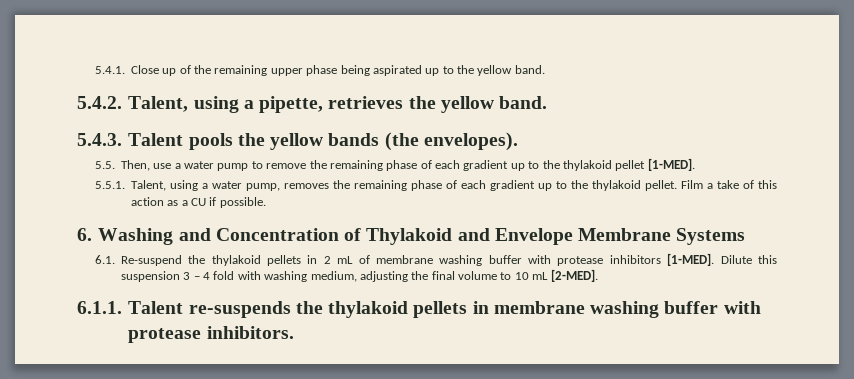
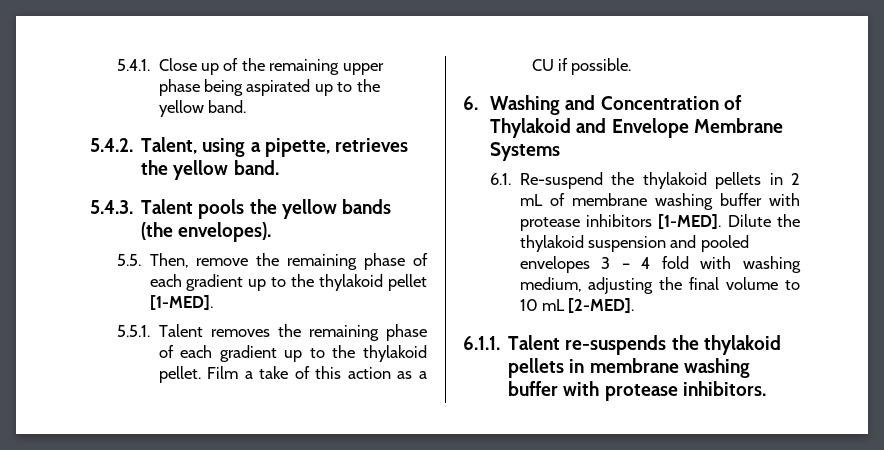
- 5.5. Then, use a water pump to remove the remaining phase of each gradient up to the thylakoid pellet [1-MED].
+ 5.5. Then, remove the remaining phase of each gradient up to the thylakoid pellet [1-MED].
- 5.5.1. Talent, using a water pump, removes the remaining phase of each gradient up to the thylakoid pellet.
+ 5.5.1. Talent removes the remaining phase of each gradient up to the thylakoid pellet.
- Dilute this suspension 3 – 4 fold with washing medium, adjusting the final volume to 10 mL [2-MED].
+ Dilute the thylakoid suspension and pooled envelopes 3 – 4 fold with washing medium, adjusting the final volume to 10 mL [2-MED].

